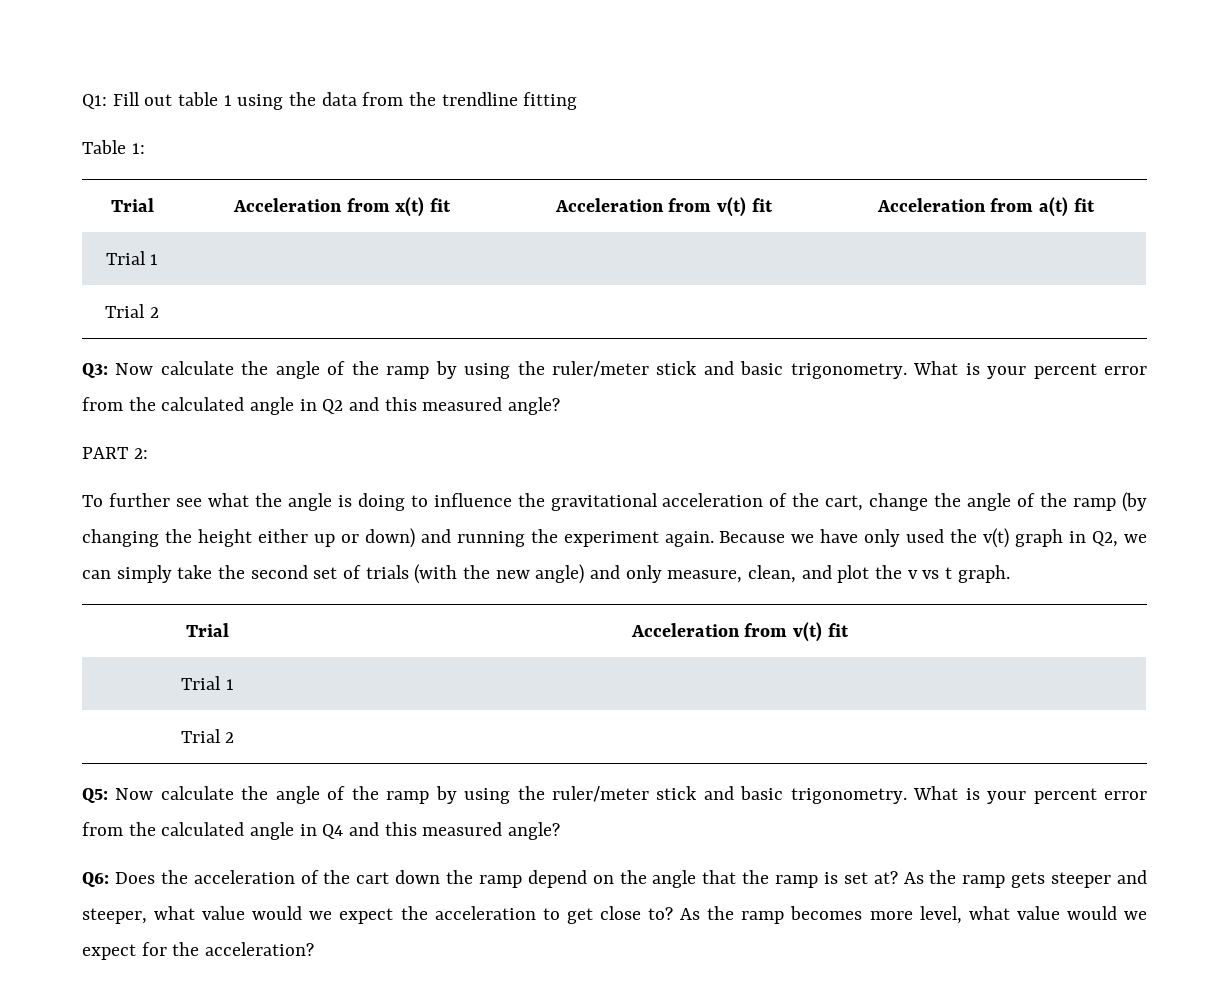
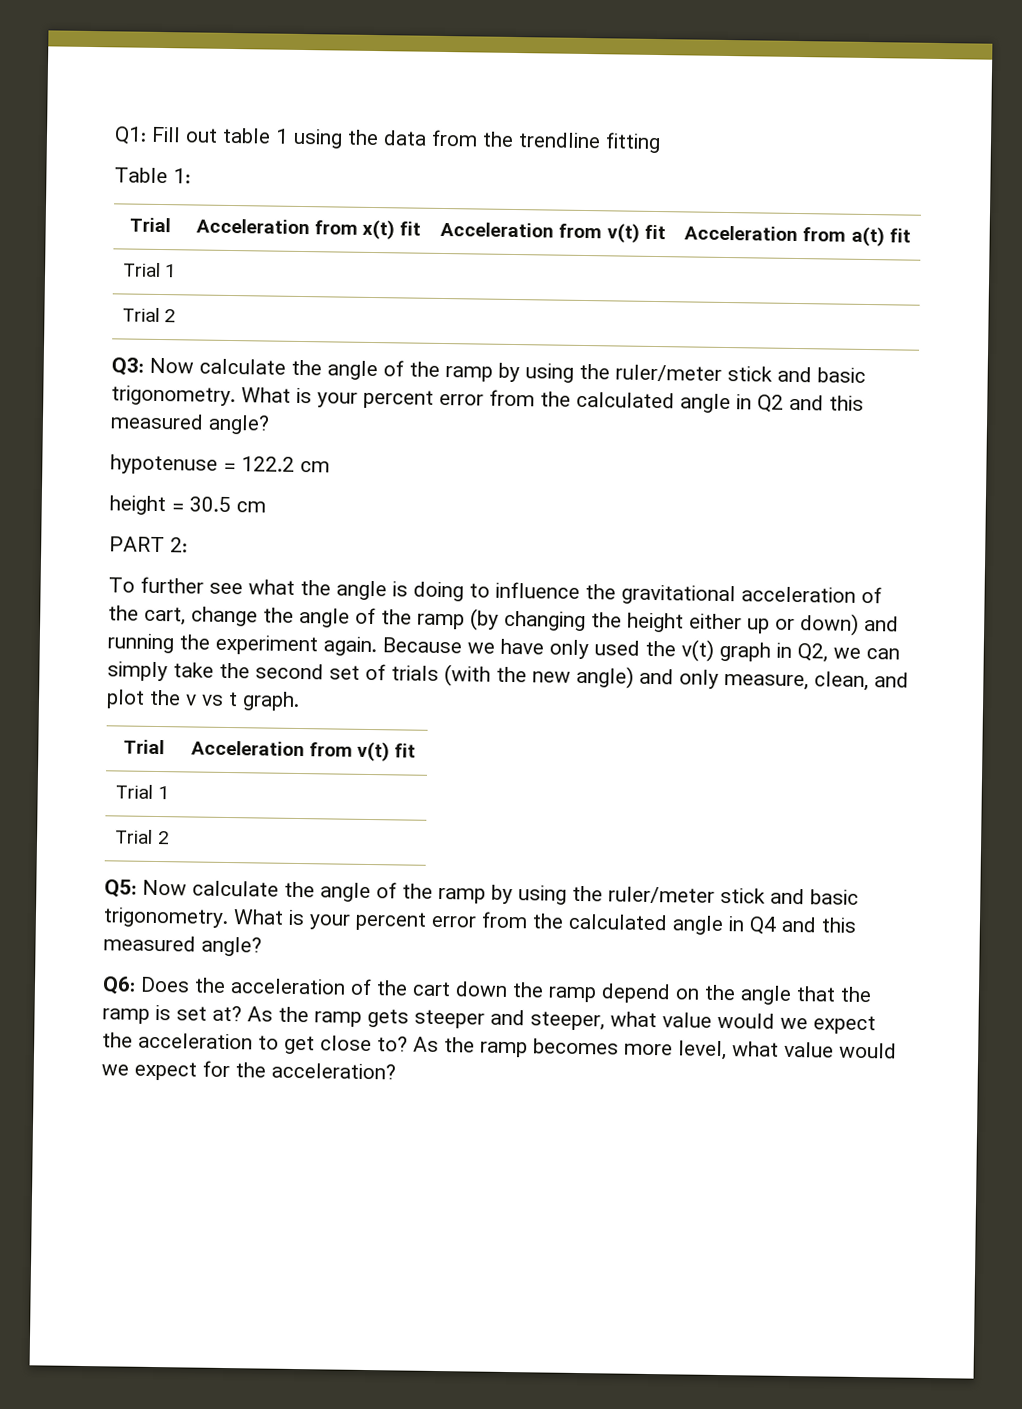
+ hypotenuse = 122.2 cm
+ height = 30.5 cm

